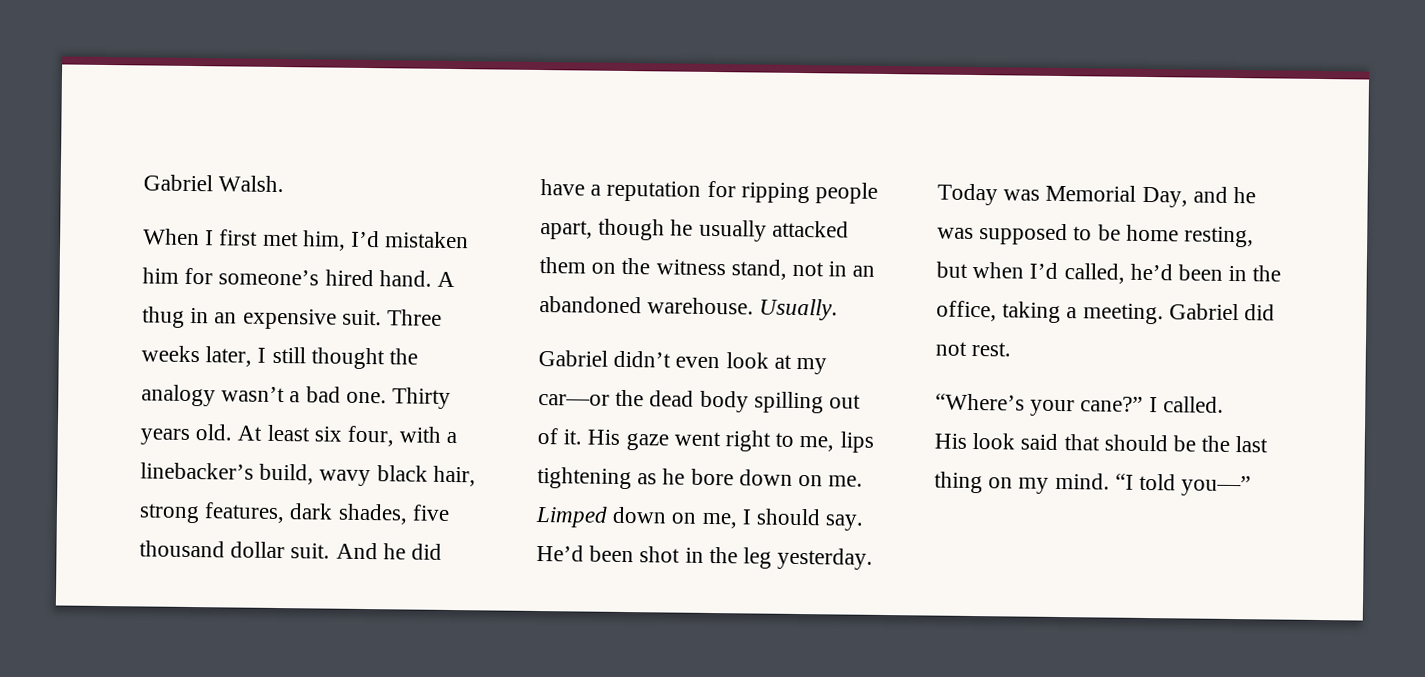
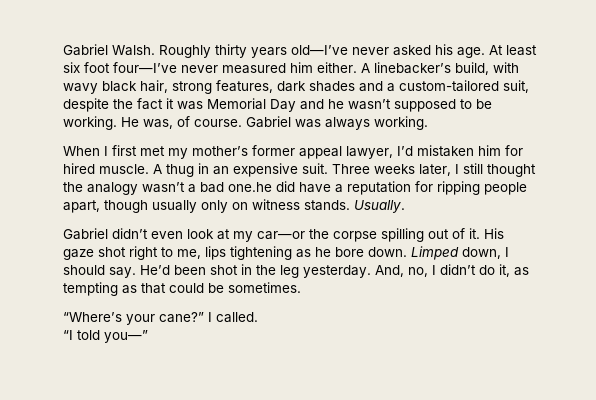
+ Roughly thirty years old—I’ve never asked his age. At least six foot four—I’ve never measured him either. A linebacker’s build, with wavy black hair, strong features, dark shades and a custom-tailored suit, despite the fact it was Memorial Day and he wasn’t supposed to be working. He was, of course. Gabriel was always working.
- When I first met him, I’d mistaken him for someone’s hired hand.
+ When I first met my mother’s former appeal lawyer, I’d mistaken him for hired muscle.
- Three weeks later, I still thought the analogy wasn’t a bad one. Thirty years old. At least six four, with a linebacker’s build, wavy black hair, strong features, dark shades, five thousand dollar suit. And he did have a reputation for ripping people apart, though he usually attacked them on the witness stand, not in an abandoned warehouse.
+ Three weeks later, I still thought the analogy wasn’t a bad one.he did have a reputation for ripping people apart, though usually only on witness stands.
- Gabriel didn’t even look at my car—or the dead body spilling out of it.
+ Gabriel didn’t even look at my car—or the corpse spilling out of it.
- His gaze went right to me, lips tightening as he bore down on me. Limped down on me, I should say.
+ His gaze shot right to me, lips tightening as he bore down. Limped down, I should say.
- Today was Memorial Day, and he was supposed to be home resting, but when I’d called, he’d been in the office, taking a meeting. Gabriel did not rest.
+ And, no, I didn’t do it, as tempting as that could be sometimes.
- His look said that should be the last thing on my mind.

